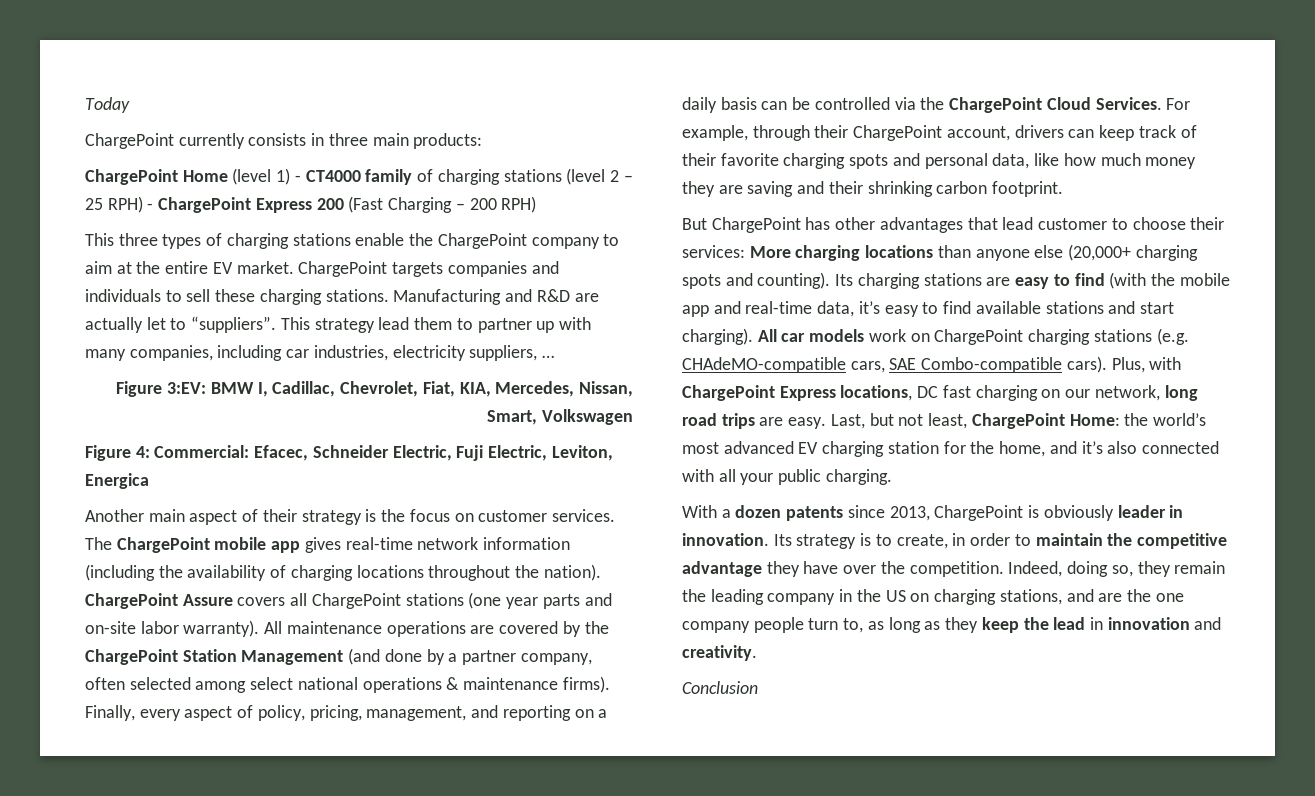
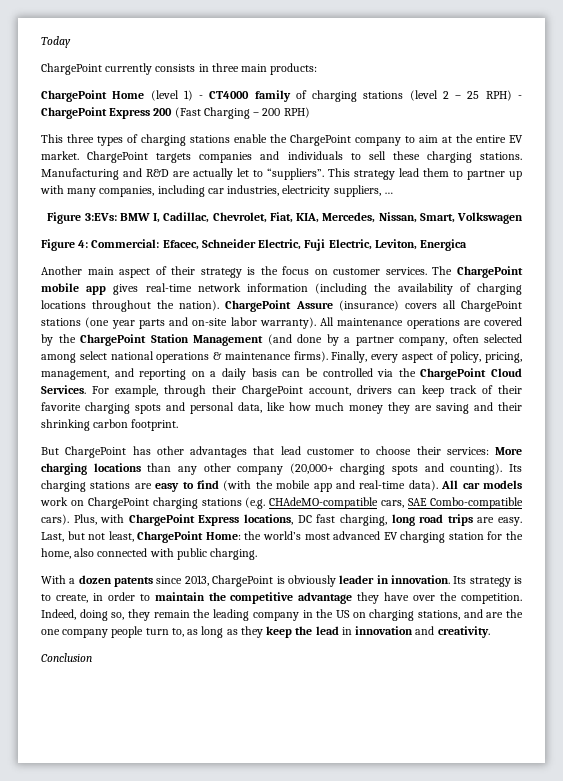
- Figure 3:EV: BMW I, Cadillac, Chevrolet, Fiat, KIA, Mercedes, Nissan, Smart, Volkswagen
+ Figure 3:EVs: BMW I, Cadillac, Chevrolet, Fiat, KIA, Mercedes, Nissan, Smart, Volkswagen
- ChargePoint Assure covers all ChargePoint stations (one year parts and on-site labor warranty).
+ ChargePoint Assure (insurance) covers all ChargePoint stations (one year parts and on-site labor warranty).
- But ChargePoint has other advantages that lead customer to choose their services: More charging locations than anyone else (20,000+ charging spots and counting).
+ But ChargePoint has other advantages that lead customer to choose their services: More charging locations than any other company (20,000+ charging spots and counting).
- Its charging stations are easy to find (with the mobile app and real-time data, it’s easy to find available stations and start charging).
+ Its charging stations are easy to find (with the mobile app and real-time data).
- Plus, with ChargePoint Express locations, DC fast charging on our network, long road trips are easy.
+ Plus, with ChargePoint Express locations, DC fast charging, long road trips are easy.
- Last, but not least, ChargePoint Home: the world’s most advanced EV charging station for the home, and it’s also connected with all your public charging.
+ Last, but not least, ChargePoint Home: the world’s most advanced EV charging station for the home, also connected with public charging.

